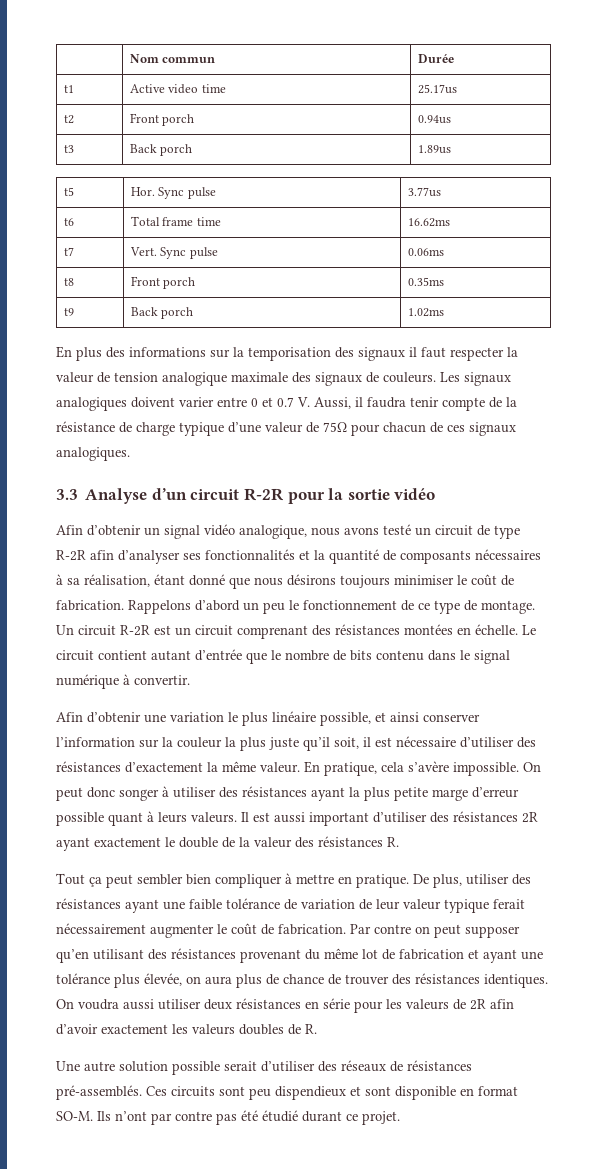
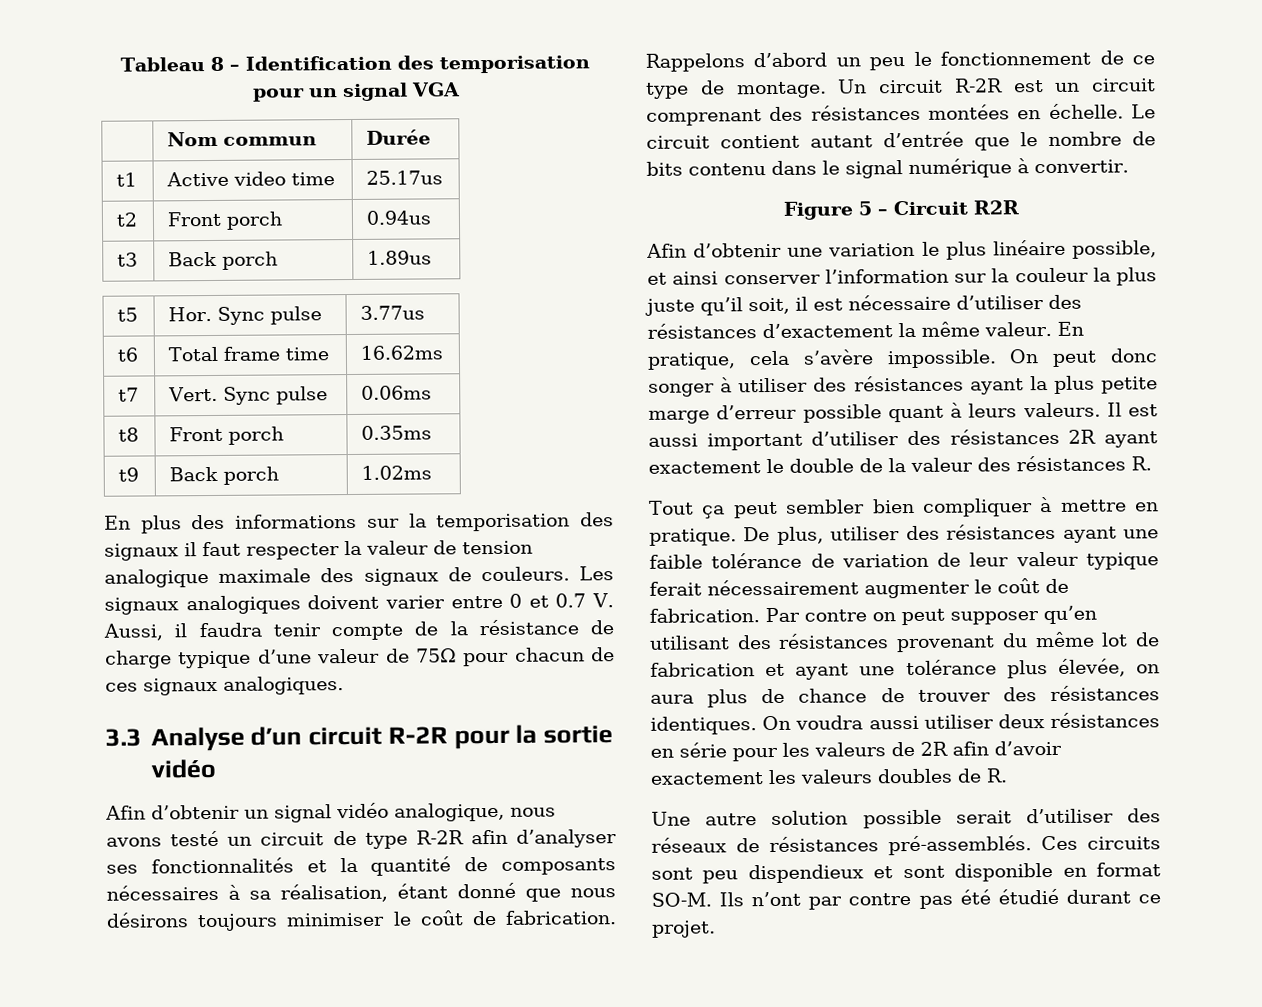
+ Tableau 8 – Identification des temporisation pour un signal VGA
+ Figure 5 – Circuit R2R

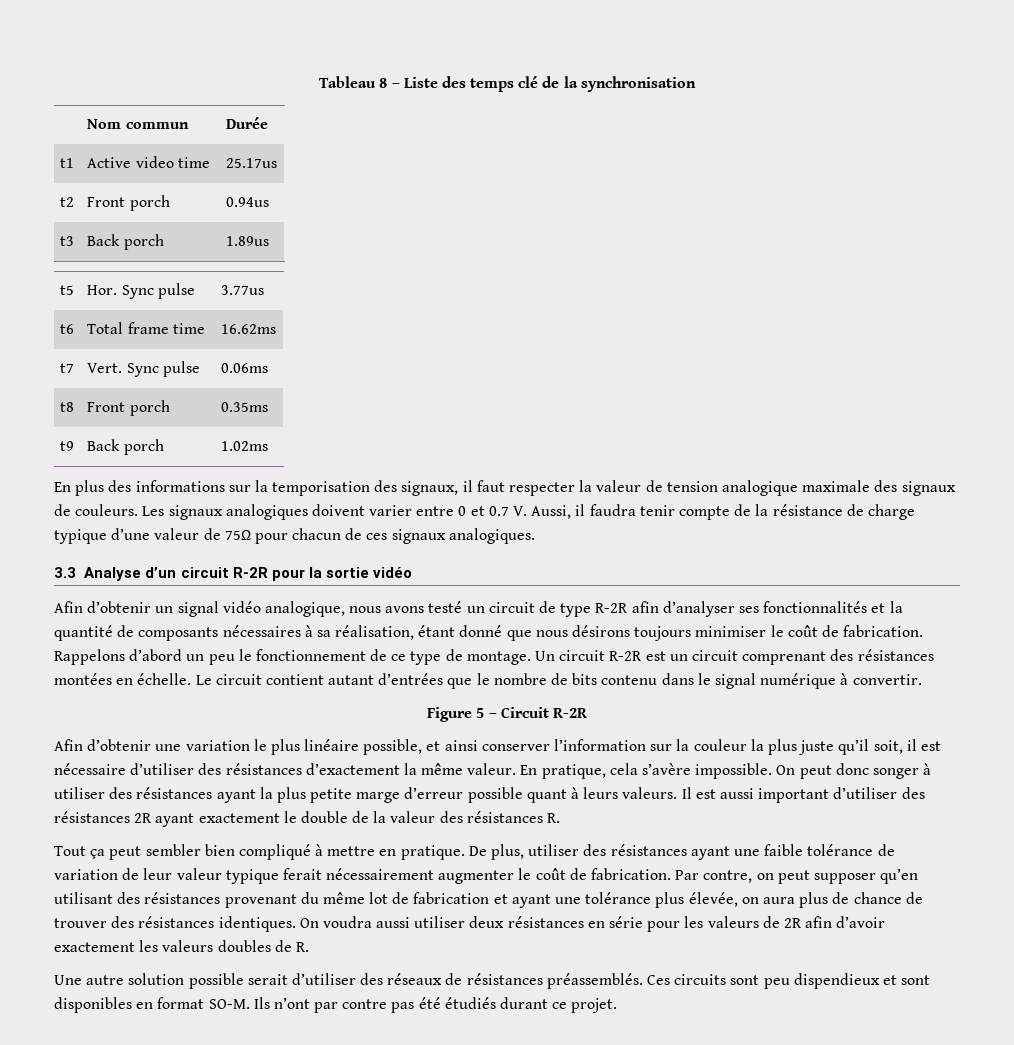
- Tableau 8 – Identification des temporisation pour un signal VGA
+ Tableau 8 – Liste des temps clé de la synchronisation
- En plus des informations sur la temporisation des signaux il faut respecter la valeur de tension analogique maximale des signaux de couleurs.
+ En plus des informations sur la temporisation des signaux, il faut respecter la valeur de tension analogique maximale des signaux de couleurs.
- Le circuit contient autant d’entrée que le nombre de bits contenu dans le signal numérique à convertir.
+ Le circuit contient autant d’entrées que le nombre de bits contenu dans le signal numérique à convertir.
- Figure 5 – Circuit R2R
+ Figure 5 – Circuit R-2R
- Tout ça peut sembler bien compliquer à mettre en pratique.
+ Tout ça peut sembler bien compliqué à mettre en pratique.
- Par contre on peut supposer qu’en utilisant des résistances provenant du même lot de fabrication et ayant une tolérance plus élevée, on aura plus de chance de trouver des résistances identiques.
+ Par contre, on peut supposer qu’en utilisant des résistances provenant du même lot de fabrication et ayant une tolérance plus élevée, on aura plus de chance de trouver des résistances identiques.
- Une autre solution possible serait d’utiliser des réseaux de résistances pré-assemblés.
+ Une autre solution possible serait d’utiliser des réseaux de résistances préassemblés.
- Ces circuits sont peu dispendieux et sont disponible en format SO-M.
+ Ces circuits sont peu dispendieux et sont disponibles en format SO-M.
- Ils n’ont par contre pas été étudié durant ce projet.
+ Ils n’ont par contre pas été étudiés durant ce projet.

